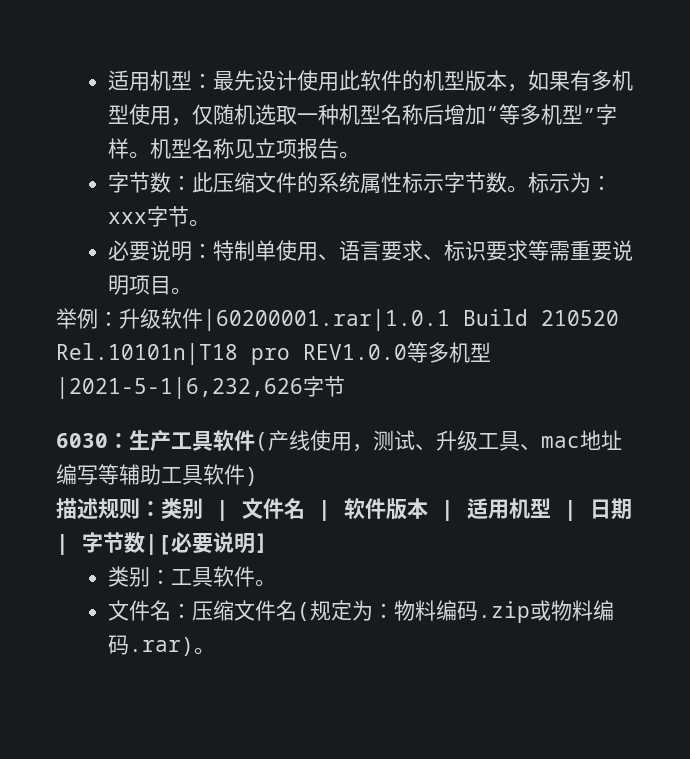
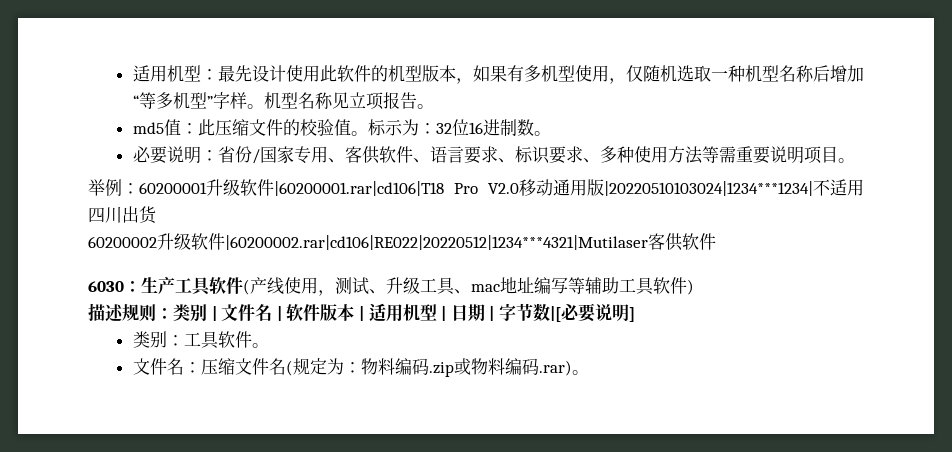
- 字节数：此压缩文件的系统属性标示字节数。标示为：xxx字节。
- 必要说明：特制单使用、语言要求、标识要求等需重要说明项目。
+ md5值：此压缩文件的校验值。标示为：32位16进制数。
+ 必要说明：省份/国家专用、客供软件、语言要求、标识要求、多种使用方法等需重要说明项目。
- 举例：升级软件|60200001.rar|1.0.1 Build 210520 Rel.10101n|T18 pro REV1.0.0等多机型|2021-5-1|6,232,626字节
+ 举例：60200001升级软件|60200001.rar|cd106|T18 Pro V2.0移动通用版|20220510103024|1234***1234|不适用四川出货
+ 60200002升级软件|60200002.rar|cd106|RE022|20220512|1234***4321|Mutilaser客供软件

